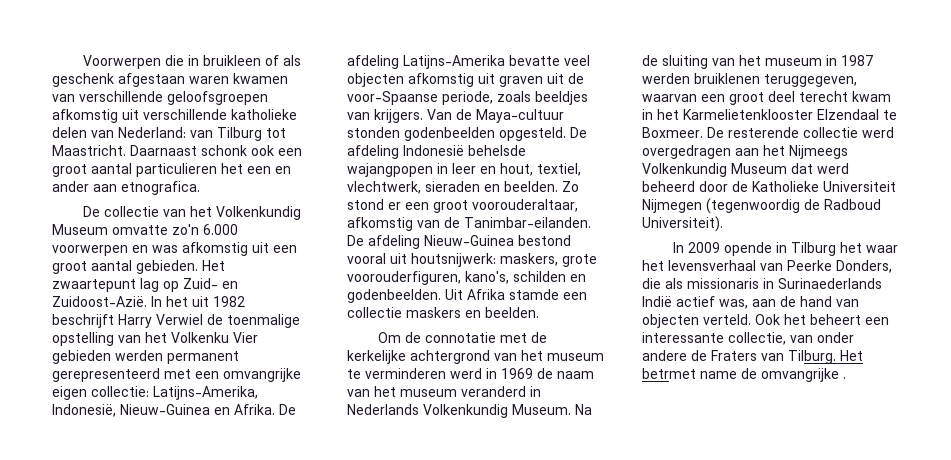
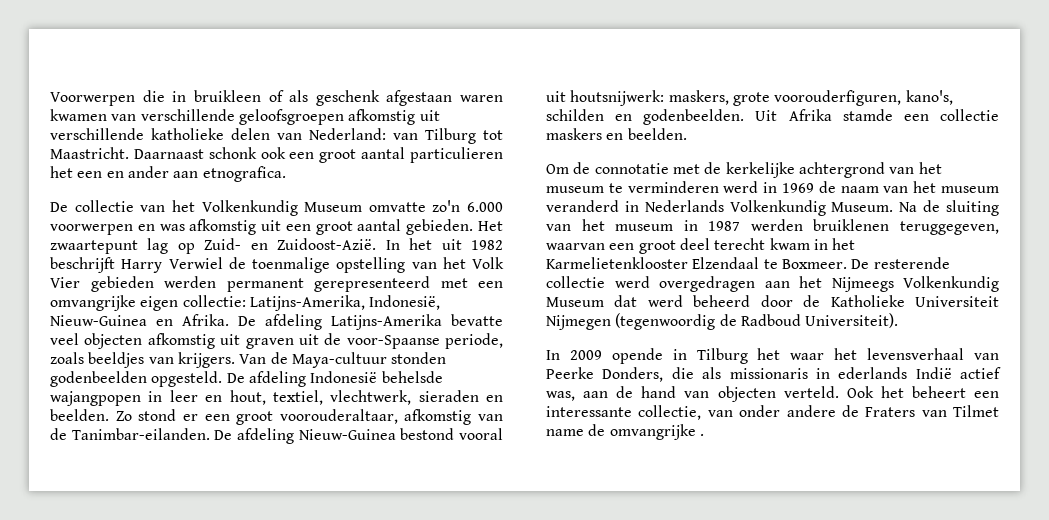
- In het uit 1982 beschrijft Harry Verwiel de toenmalige opstelling van het Volkenku Vier gebieden werden permanent gerepresenteerd met een omvangrijke eigen collectie: Latijns-Amerika, Indonesië, Nieuw-Guinea en Afrika.
+ In het uit 1982 beschrijft Harry Verwiel de toenmalige opstelling van het Volk Vier gebieden werden permanent gerepresenteerd met een omvangrijke eigen collectie: Latijns-Amerika, Indonesië, Nieuw-Guinea en Afrika.
- In 2009 opende in Tilburg het waar het levensverhaal van Peerke Donders, die als missionaris in Surinaederlands Indië actief was, aan de hand van objecten verteld.
+ In 2009 opende in Tilburg het waar het levensverhaal van Peerke Donders, die als missionaris in ederlands Indië actief was, aan de hand van objecten verteld.
- Ook het beheert een interessante collectie, van onder andere de Fraters van Tilburg. Het betrmet name de omvangrijke .
+ Ook het beheert een interessante collectie, van onder andere de Fraters van Tilmet name de omvangrijke .

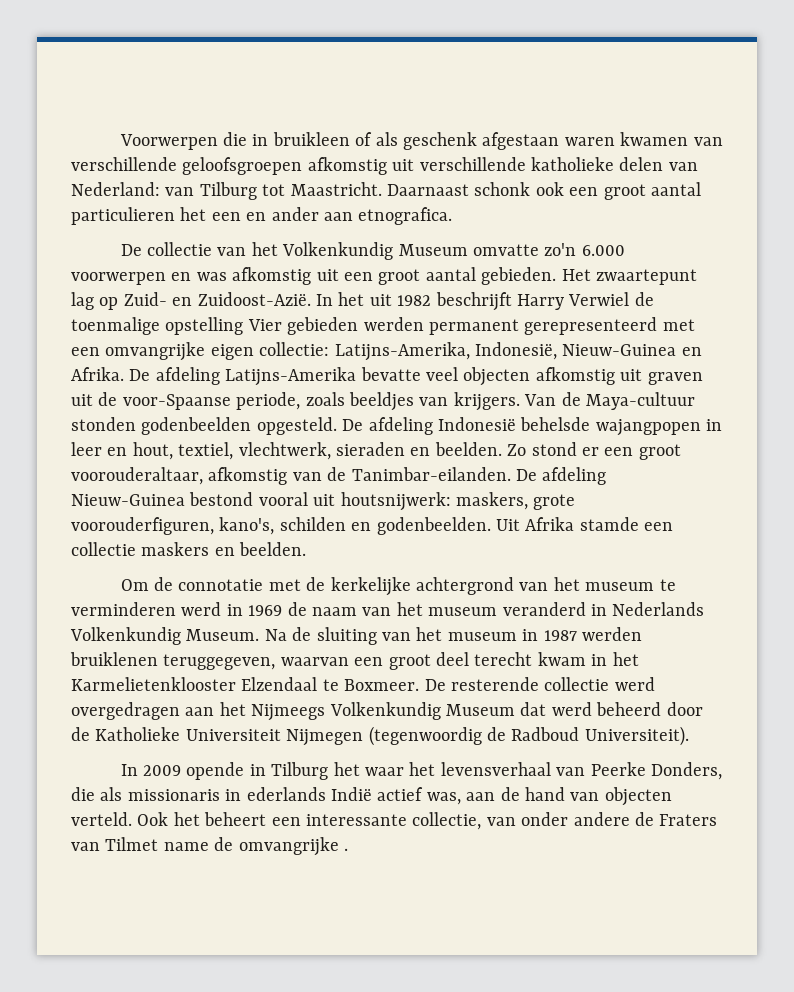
- In het uit 1982 beschrijft Harry Verwiel de toenmalige opstelling van het Volk Vier gebieden werden permanent gerepresenteerd met een omvangrijke eigen collectie: Latijns-Amerika, Indonesië, Nieuw-Guinea en Afrika.
+ In het uit 1982 beschrijft Harry Verwiel de toenmalige opstelling Vier gebieden werden permanent gerepresenteerd met een omvangrijke eigen collectie: Latijns-Amerika, Indonesië, Nieuw-Guinea en Afrika.

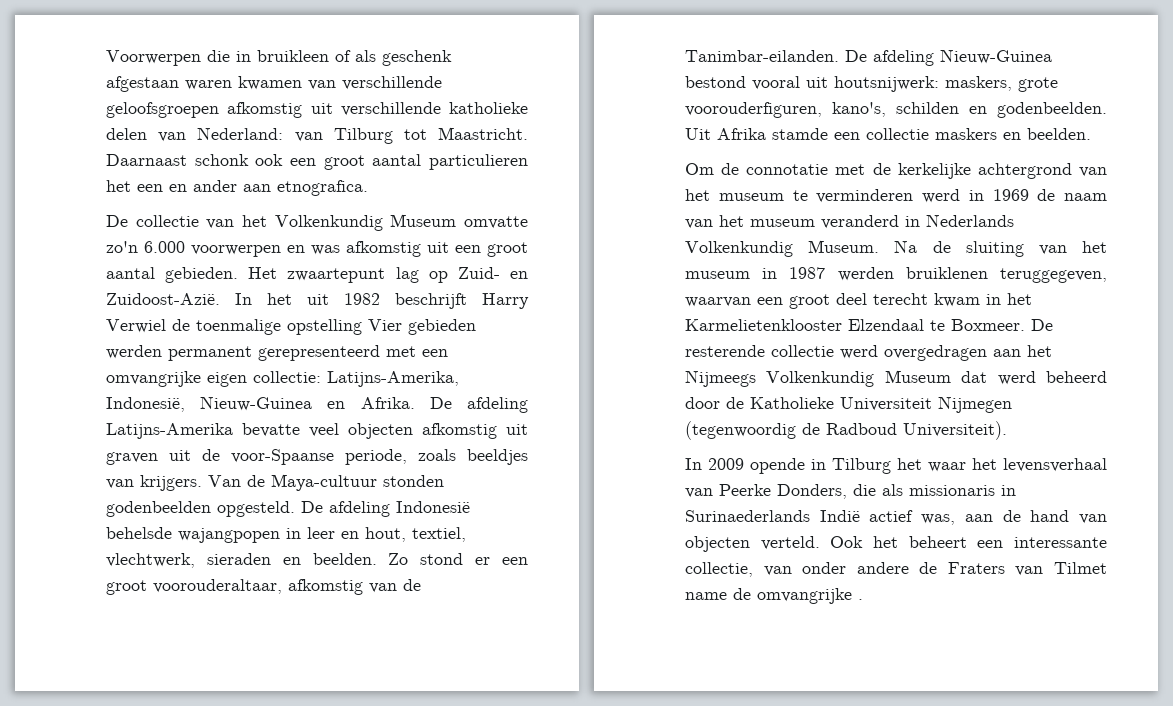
- In 2009 opende in Tilburg het waar het levensverhaal van Peerke Donders, die als missionaris in ederlands Indië actief was, aan de hand van objecten verteld.
+ In 2009 opende in Tilburg het waar het levensverhaal van Peerke Donders, die als missionaris in Surinaederlands Indië actief was, aan de hand van objecten verteld.

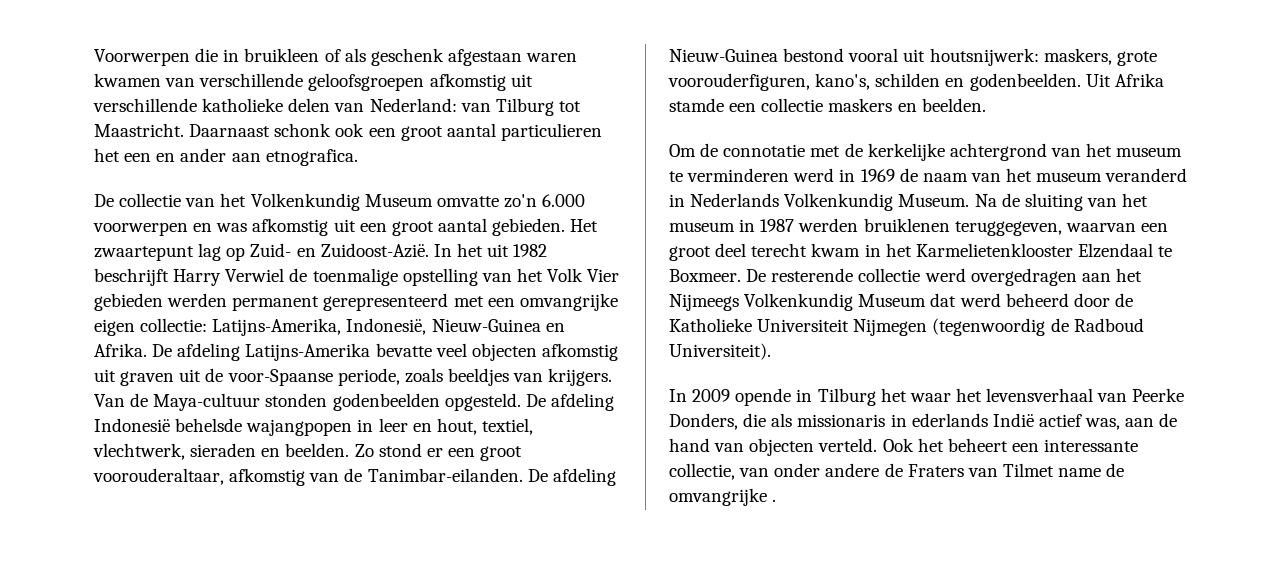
- In het uit 1982 beschrijft Harry Verwiel de toenmalige opstelling Vier gebieden werden permanent gerepresenteerd met een omvangrijke eigen collectie: Latijns-Amerika, Indonesië, Nieuw-Guinea en Afrika.
+ In het uit 1982 beschrijft Harry Verwiel de toenmalige opstelling van het Volk Vier gebieden werden permanent gerepresenteerd met een omvangrijke eigen collectie: Latijns-Amerika, Indonesië, Nieuw-Guinea en Afrika.
- In 2009 opende in Tilburg het waar het levensverhaal van Peerke Donders, die als missionaris in Surinaederlands Indië actief was, aan de hand van objecten verteld.
+ In 2009 opende in Tilburg het waar het levensverhaal van Peerke Donders, die als missionaris in ederlands Indië actief was, aan de hand van objecten verteld.

